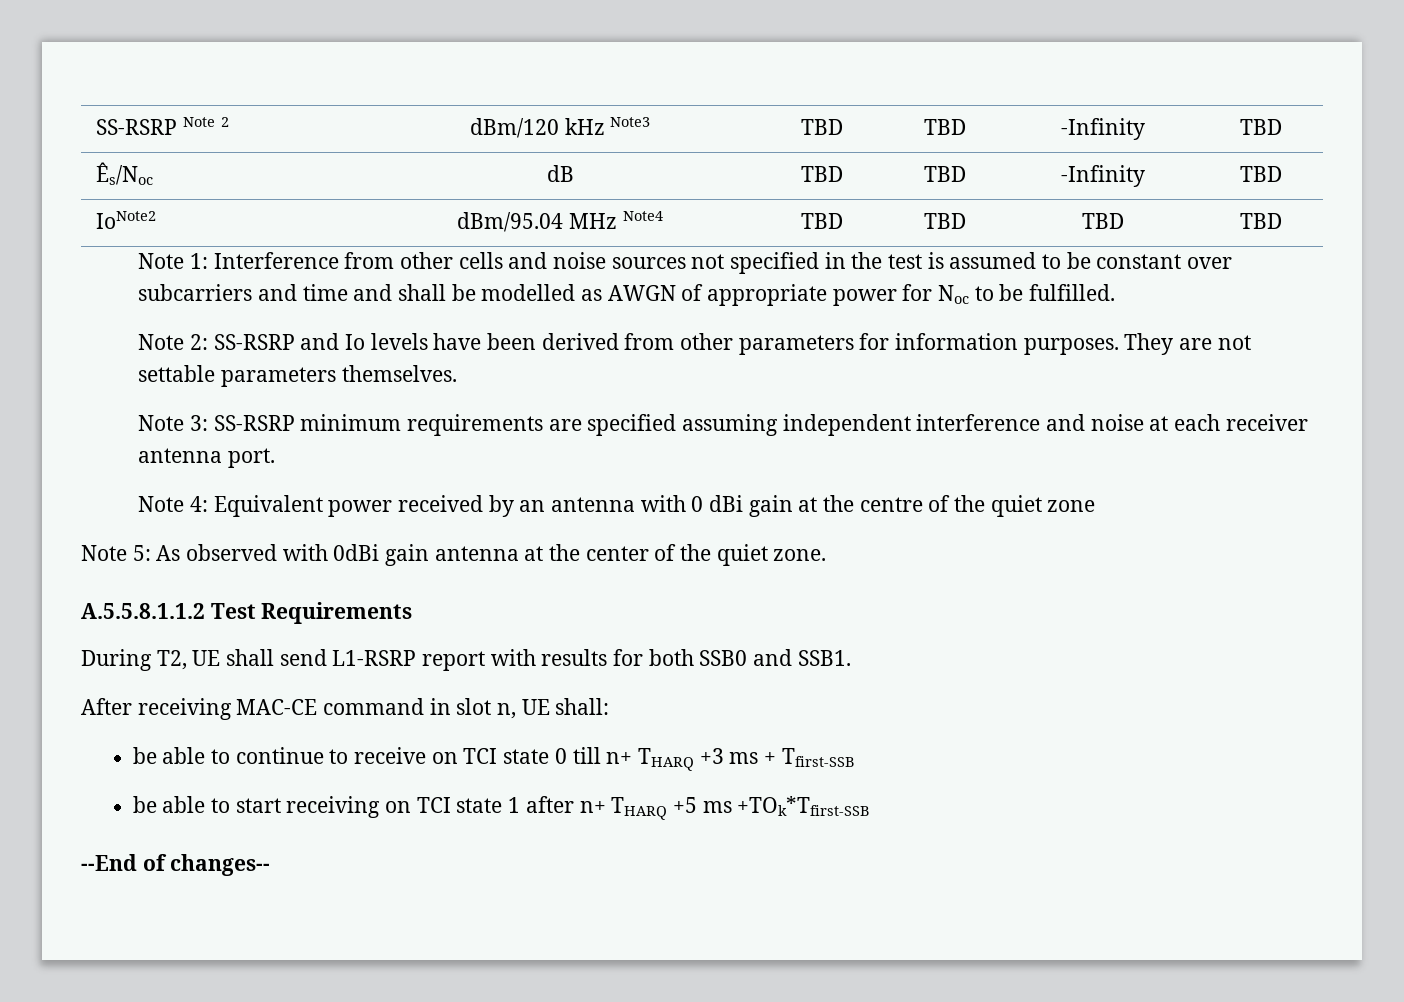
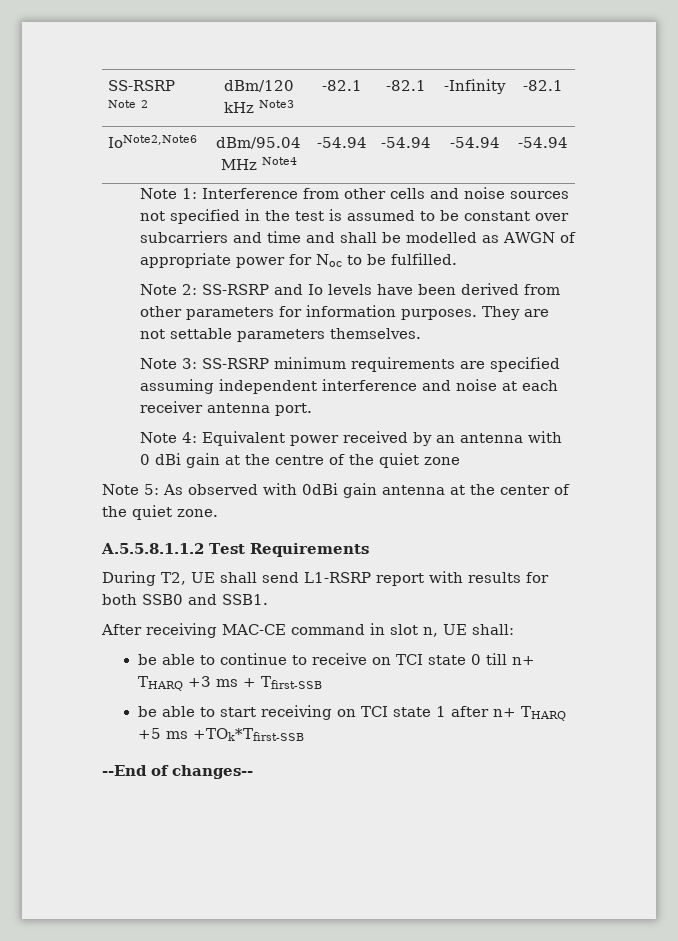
- SS-RSRP Note 2 | dBm/120 kHz Note3 | TBD | TBD | -Infinity | TBD
- Ês/Noc | dB | TBD | TBD | -Infinity | TBD
- IoNote2 | dBm/95.04 MHz Note4 | TBD | TBD | TBD | TBD
+ SS-RSRP Note 2 | dBm/120 kHz Note3 | -82.1 | -82.1 | -Infinity | -82.1
+ IoNote2,Note6 | dBm/95.04 MHz Note4 | -54.94 | -54.94 | -54.94 | -54.94

